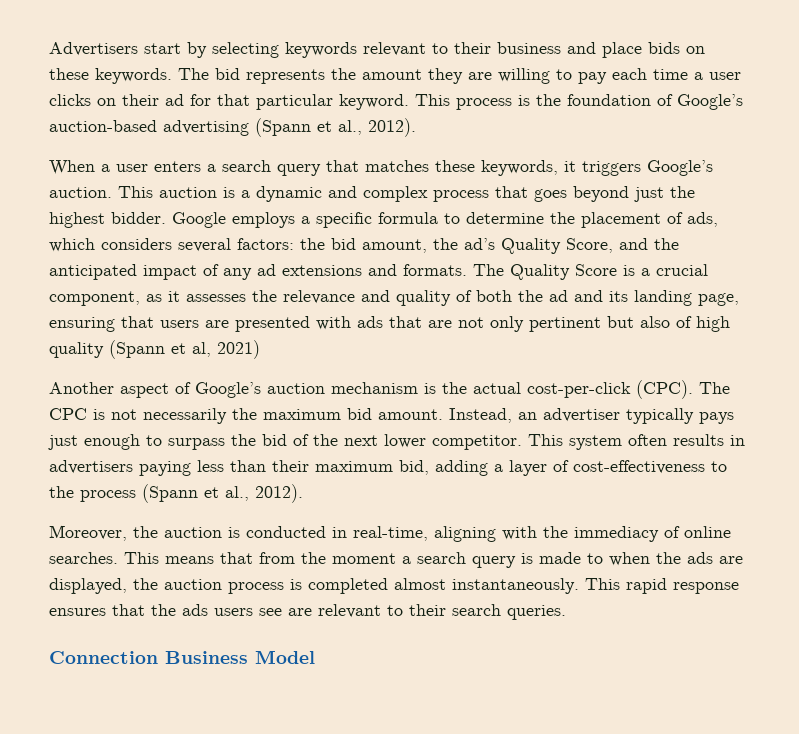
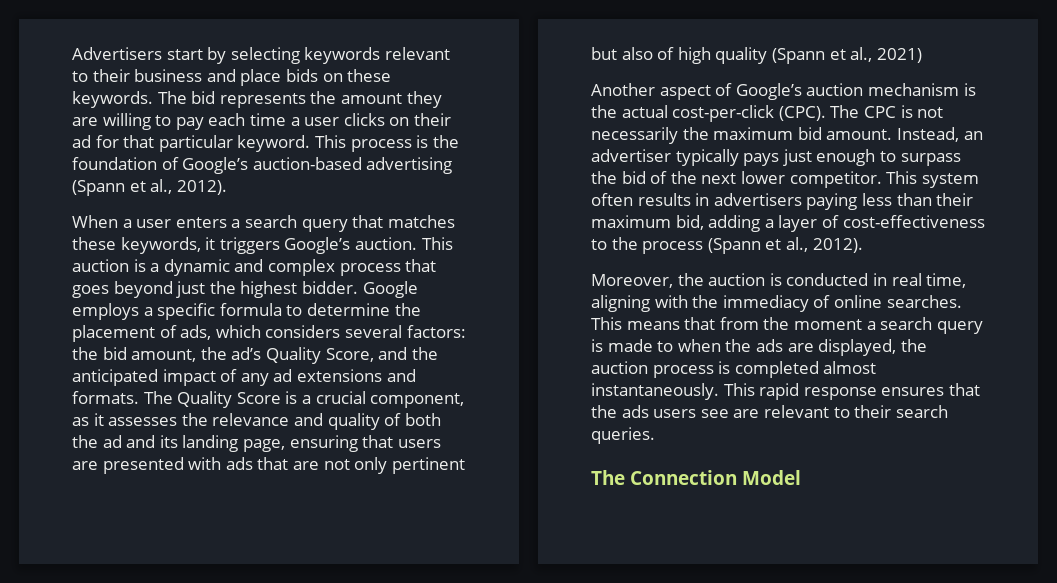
- The Quality Score is a crucial component, as it assesses the relevance and quality of both the ad and its landing page, ensuring that users are presented with ads that are not only pertinent but also of high quality (Spann et al, 2021)
+ The Quality Score is a crucial component, as it assesses the relevance and quality of both the ad and its landing page, ensuring that users are presented with ads that are not only pertinent but also of high quality (Spann et al., 2021)
- Moreover, the auction is conducted in real-time, aligning with the immediacy of online searches.
+ Moreover, the auction is conducted in real time, aligning with the immediacy of online searches.
- Connection Business Model
+ The Connection Model

